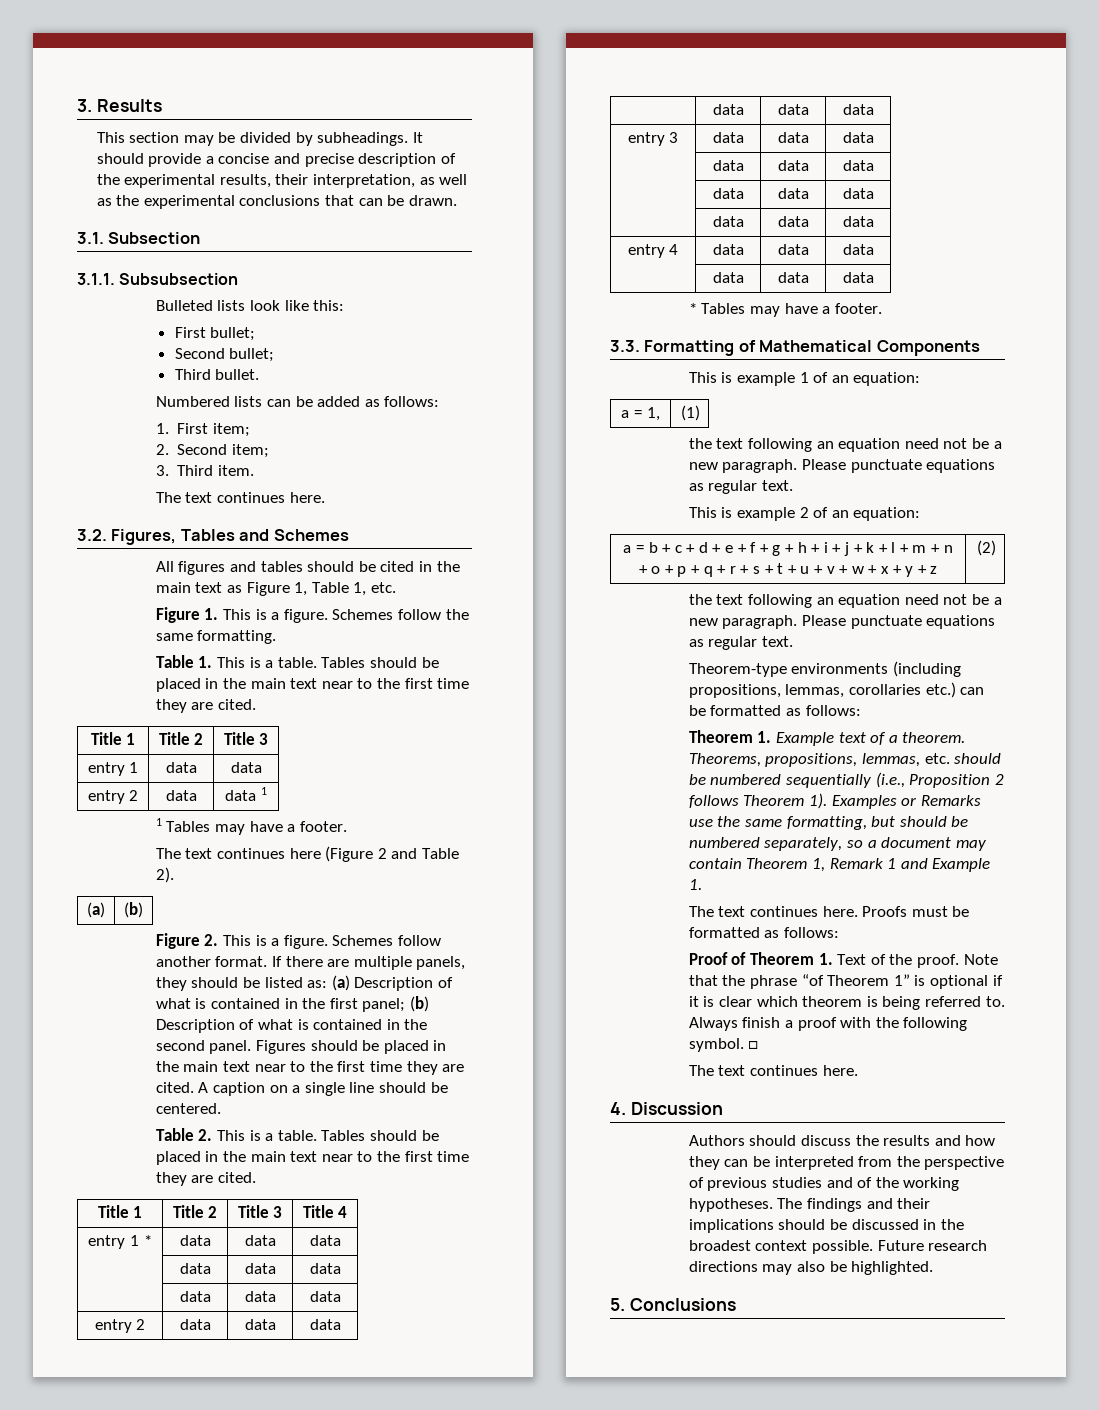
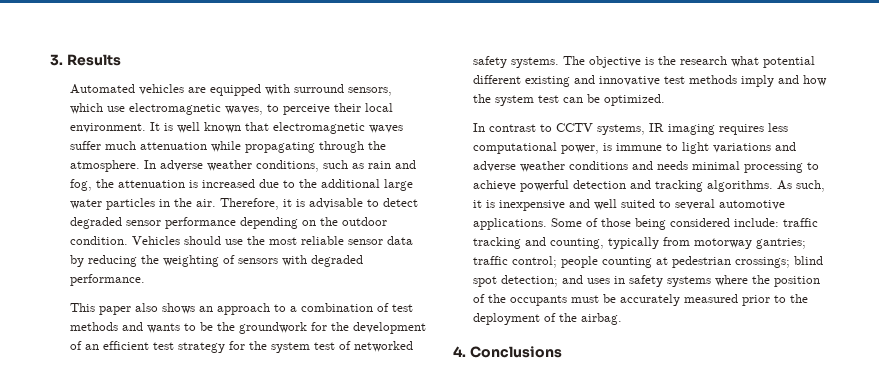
- This section may be divided by subheadings. It should provide a concise and precise description of the experimental results, their interpretation, as well as the experimental conclusions that can be drawn.
- 3.1. Subsection
- 3.1.1. Subsubsection
- Bulleted lists look like this:
- First bullet;
- Second bullet;
- Third bullet.
- Numbered lists can be added as follows:
- 1. First item;
- 2. Second item;
- 3. Third item.
- The text continues here.
- 3.2. Figures, Tables and Schemes
- All figures and tables should be cited in the main text as Figure 1, Table 1, etc.
- Figure 1. This is a figure. Schemes follow the same formatting.
- Table 1. This is a table. Tables should be placed in the main text near to the first time they are cited.
- Title 1 | Title 2 | Title 3
- entry 1 | data | data
- entry 2 | data | data 1
- 1 Tables may have a footer.
- The text continues here (Figure 2 and Table 2).
- (a) | (b)
- Figure 2. This is a figure. Schemes follow another format. If there are multiple panels, they should be listed as: (a) Description of what is contained in the first panel; (b) Description of what is contained in the second panel. Figures should be placed in the main text near to the first time they are cited. A caption on a single line should be centered.
- Table 2. This is a table. Tables should be placed in the main text near to the first time they are cited.
- Title 1 | Title 2 | Title 3 | Title 4
- entry 1 * | data | data | data
- | data | data | data
- | data | data | data
- entry 2 | data | data | data
- | data | data | data
- entry 3 | data | data | data
- | data | data | data
- | data | data | data
- | data | data | data
- entry 4 | data | data | data
- | data | data | data
- * Tables may have a footer.
- 3.3. Formatting of Mathematical Components
- This is example 1 of an equation:
- a = 1, | (1)
- the text following an equation need not be a new paragraph. Please punctuate equations as regular text.
- This is example 2 of an equation:
- a = b + c + d + e + f + g + h + i + j + k + l + m + n + o + p + q + r + s + t + u + v + w + x + y + z | (2)
- the text following an equation need not be a new paragraph. Please punctuate equations as regular text.
- Theorem-type environments (including propositions, lemmas, corollaries etc.) can be formatted as follows:
- Theorem 1. Example text of a theorem. Theorems, propositions, lemmas, etc. should be numbered sequentially (i.e., Proposition 2 follows Theorem 1). Examples or Remarks use the same formatting, but should be numbered separately, so a document may contain Theorem 1, Remark 1 and Example 1.
- The text continues here. Proofs must be formatted as follows:
- Proof of Theorem 1. Text of the proof. Note that the phrase “of Theorem 1” is optional if it is clear which theorem is being referred to. Always finish a proof with the following symbol. □
- The text continues here.
- 4. Discussion
- Authors should discuss the results and how they can be interpreted from the perspective of previous studies and of the working hypotheses. The findings and their implications should be discussed in the broadest context possible. Future research directions may also be highlighted.
- 5. Conclusions
+ Automated vehicles are equipped with surround sensors, which use electromagnetic waves, to perceive their local environment. It is well known that electromagnetic waves suffer much attenuation while propagating through the atmosphere. In adverse weather conditions, such as rain and fog, the attenuation is increased due to the additional large water particles in the air. Therefore, it is advisable to detect degraded sensor performance depending on the outdoor condition. Vehicles should use the most reliable sensor data by reducing the weighting of sensors with degraded performance.
+ This paper also shows an approach to a combination of test methods and wants to be the groundwork for the development of an efficient test strategy for the system test of networked safety systems. The objective is the research what potential different existing and innovative test methods imply and how the system test can be optimized.
+ In contrast to CCTV systems, IR imaging requires less computational power, is immune to light variations and adverse weather conditions and needs minimal processing to achieve powerful detection and tracking algorithms. As such, it is inexpensive and well suited to several automotive applications. Some of those being considered include: traffic tracking and counting, typically from motorway gantries; traffic control; people counting at pedestrian crossings; blind spot detection; and uses in safety systems where the position of the occupants must be accurately measured prior to the deployment of the airbag.
+ 4. Conclusions

